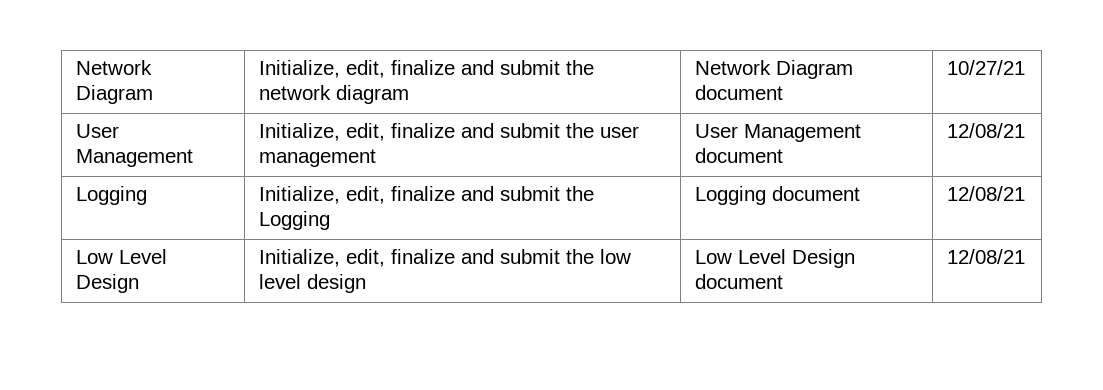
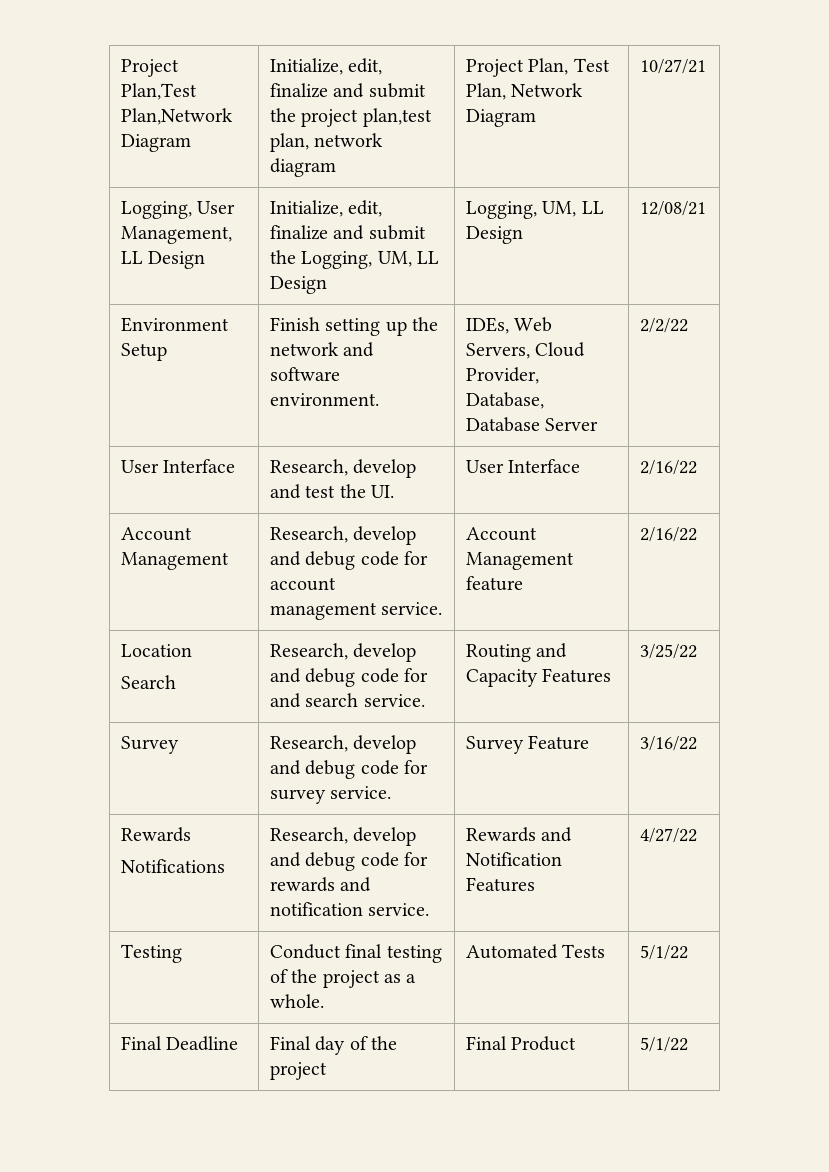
- Network Diagram | Initialize, edit, finalize and submit the network diagram | Network Diagram document | 10/27/21
+ Project Plan,Test Plan,Network Diagram | Initialize, edit, finalize and submit the project plan,test plan, network diagram | Project Plan, Test Plan, Network Diagram | 10/27/21
- User Management | Initialize, edit, finalize and submit the user management | User Management document | 12/08/21
- Logging | Initialize, edit, finalize and submit the Logging | Logging document | 12/08/21
- Low Level Design | Initialize, edit, finalize and submit the low level design | Low Level Design document | 12/08/21
+ Logging, User Management, LL Design | Initialize, edit, finalize and submit the Logging, UM, LL Design | Logging, UM, LL Design | 12/08/21
+ Environment Setup | Finish setting up the network and software environment. | IDEs, Web Servers, Cloud Provider, Database, Database Server | 2/2/22
+ User Interface | Research, develop and test the UI. | User Interface | 2/16/22
+ Account Management | Research, develop and debug code for account management service. | Account Management feature | 2/16/22
+ Location
+ Search | Research, develop and debug code for and search service. | Routing and Capacity Features | 3/25/22
+ Survey | Research, develop and debug code for survey service. | Survey Feature | 3/16/22
+ Rewards
+ Notifications | Research, develop and debug code for rewards and notification service. | Rewards and Notification Features | 4/27/22
+ Testing | Conduct final testing of the project as a whole. | Automated Tests | 5/1/22
+ Final Deadline | Final day of the project | Final Product | 5/1/22

